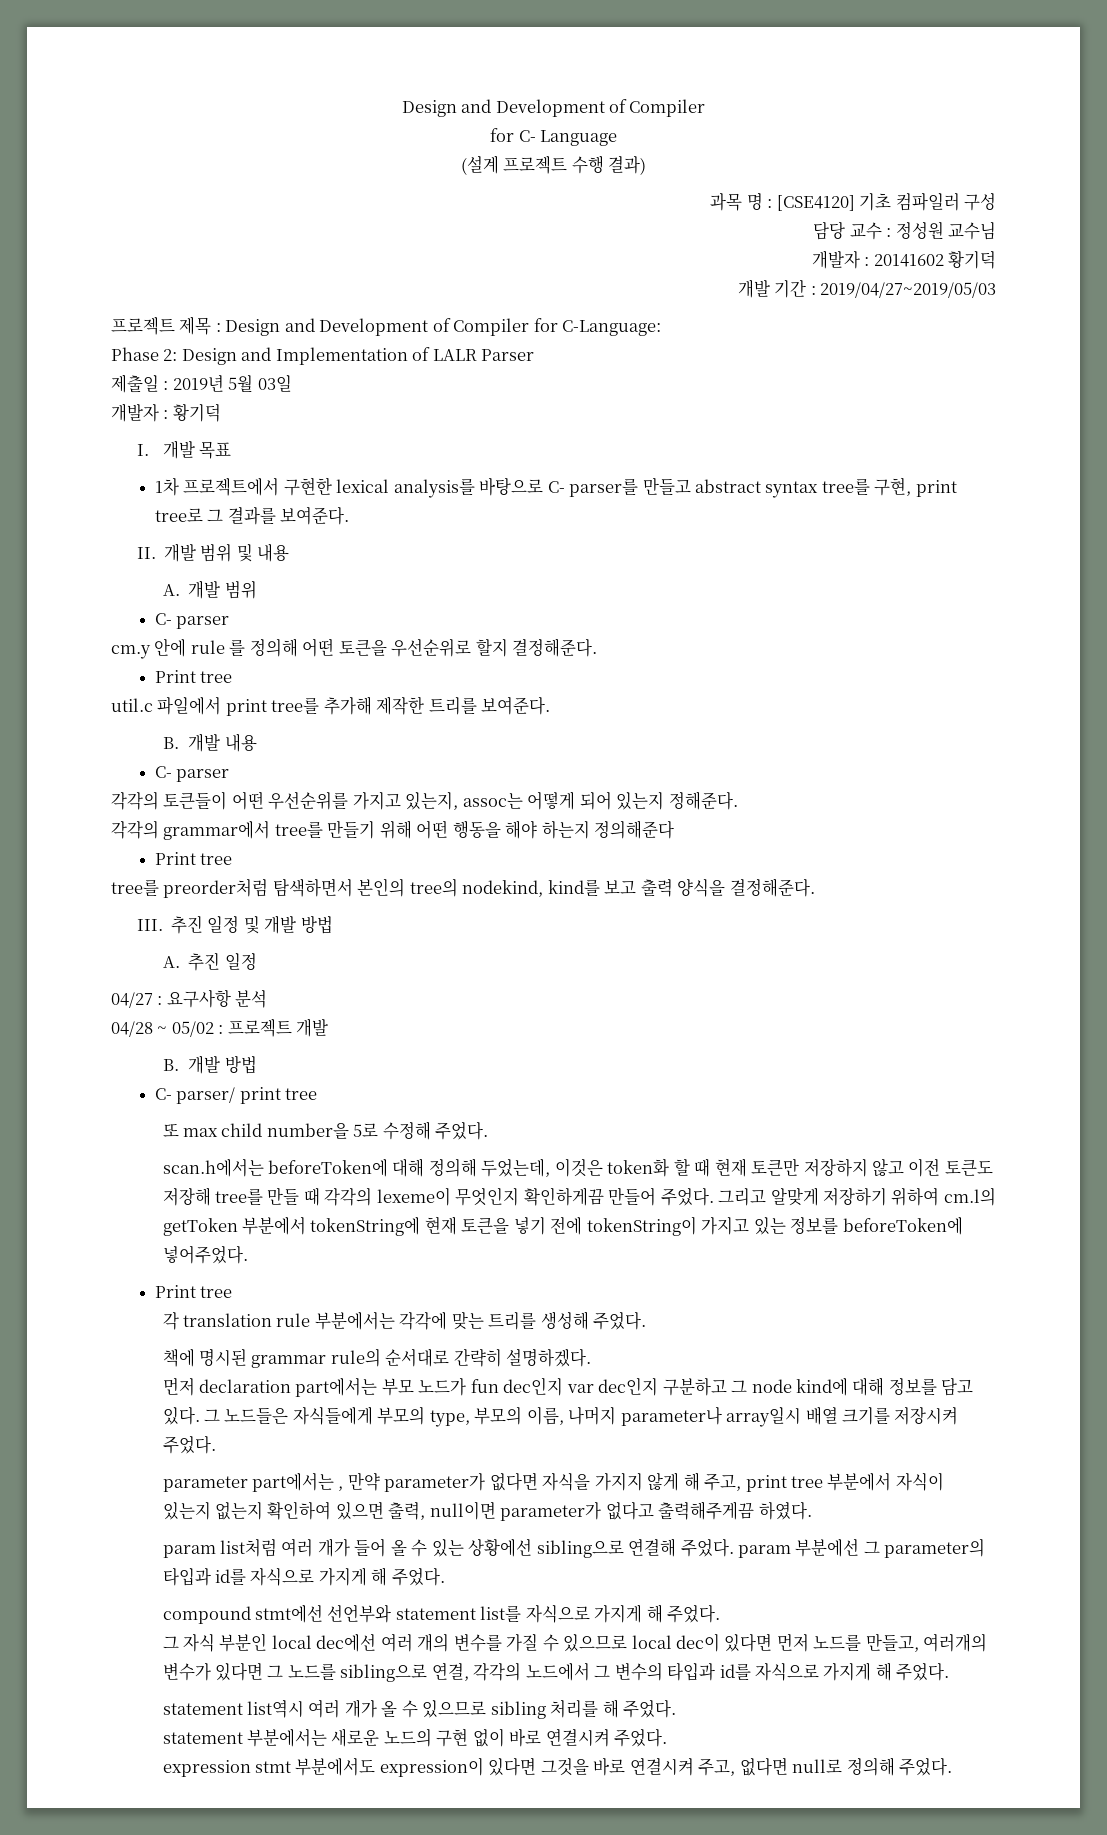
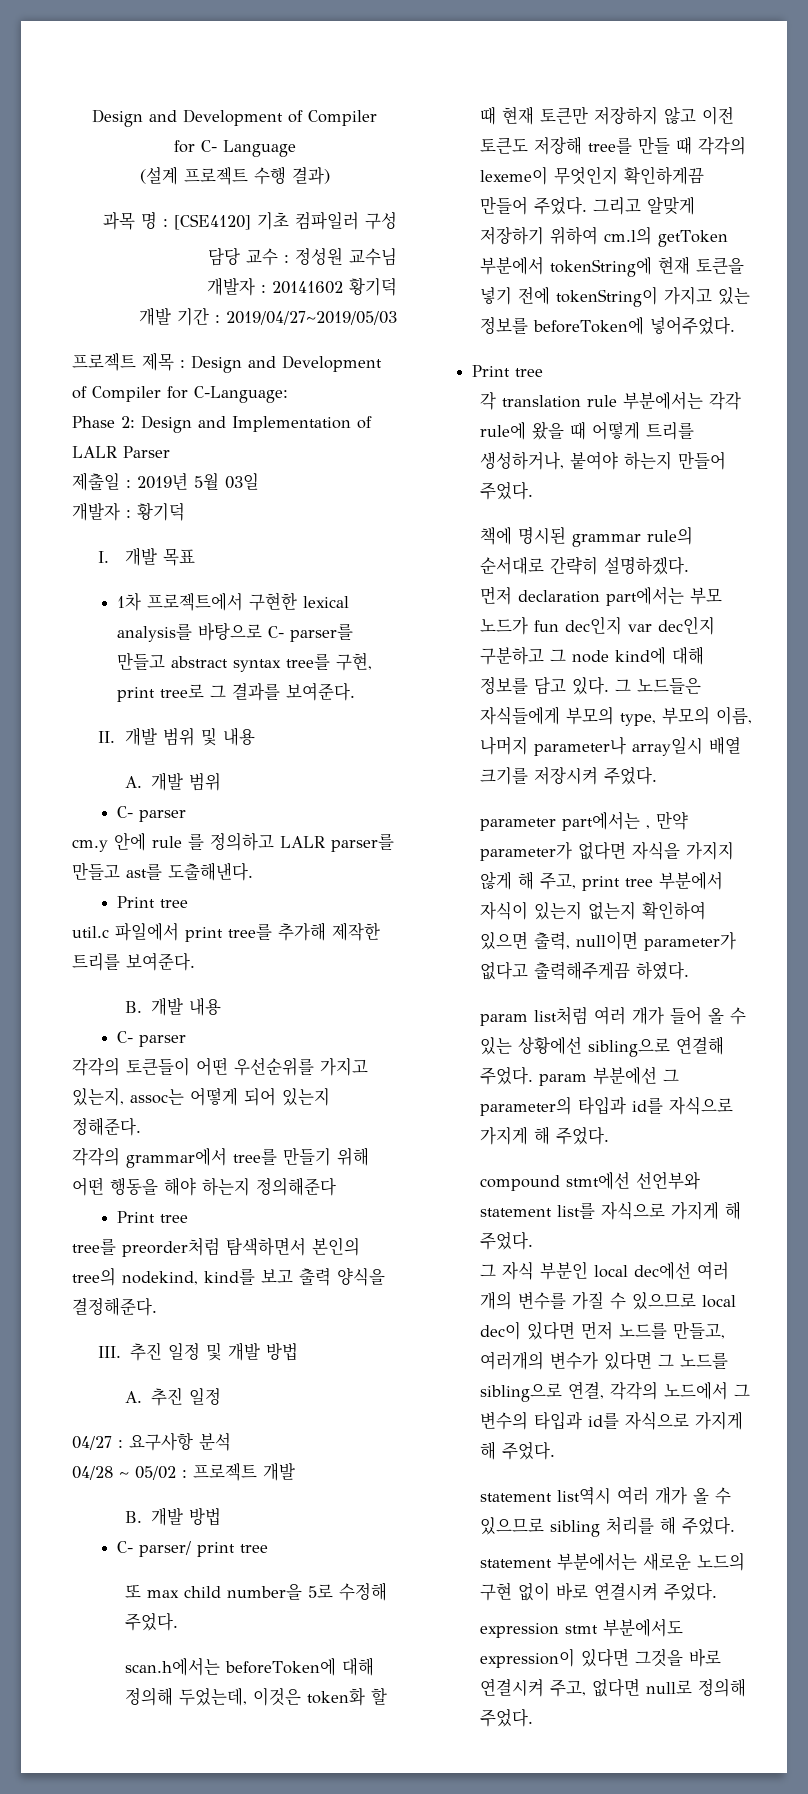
- cm.y 안에 rule 를 정의해 어떤 토큰을 우선순위로 할지 결정해준다.
+ cm.y 안에 rule 를 정의하고 LALR parser를 만들고 ast를 도출해낸다.
- 각 translation rule 부분에서는 각각에 맞는 트리를 생성해 주었다.
+ 각 translation rule 부분에서는 각각 rule에 왔을 때 어떻게 트리를 생성하거나, 붙여야 하는지 만들어 주었다.

